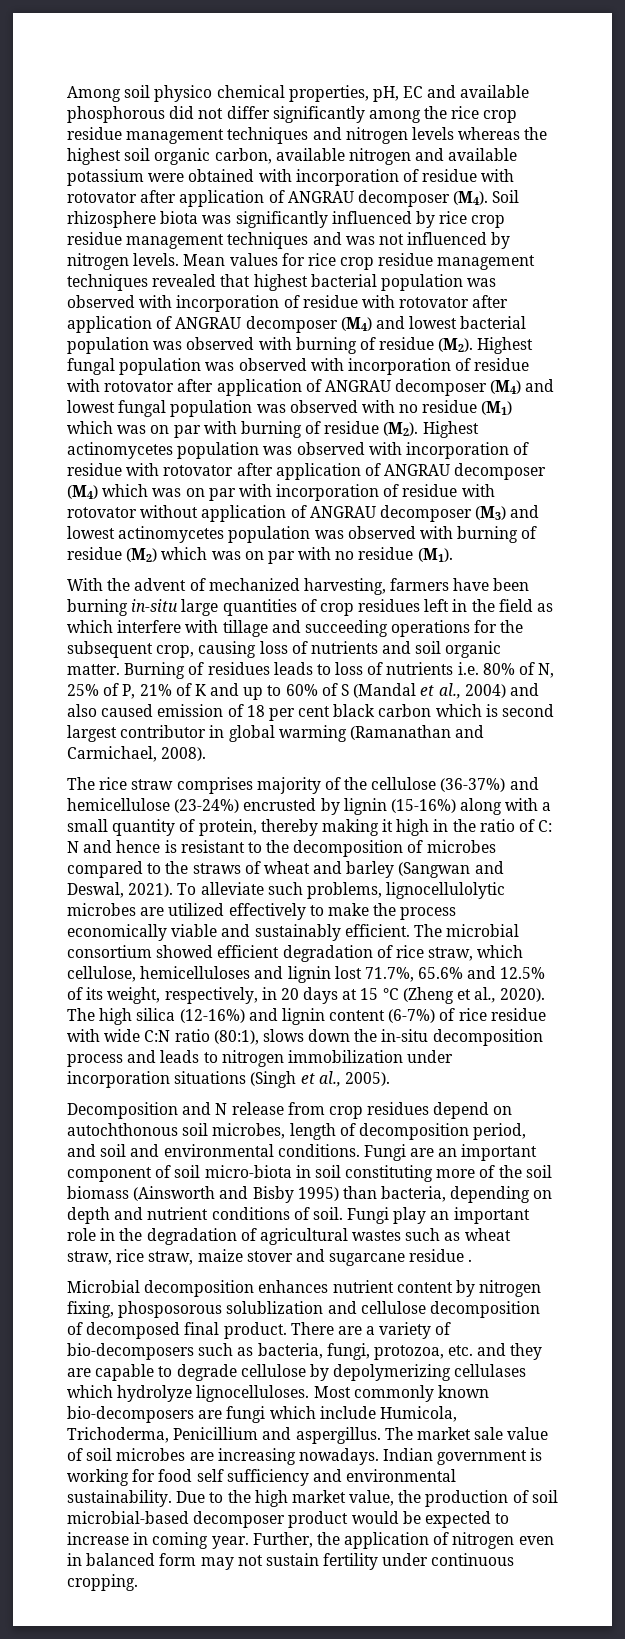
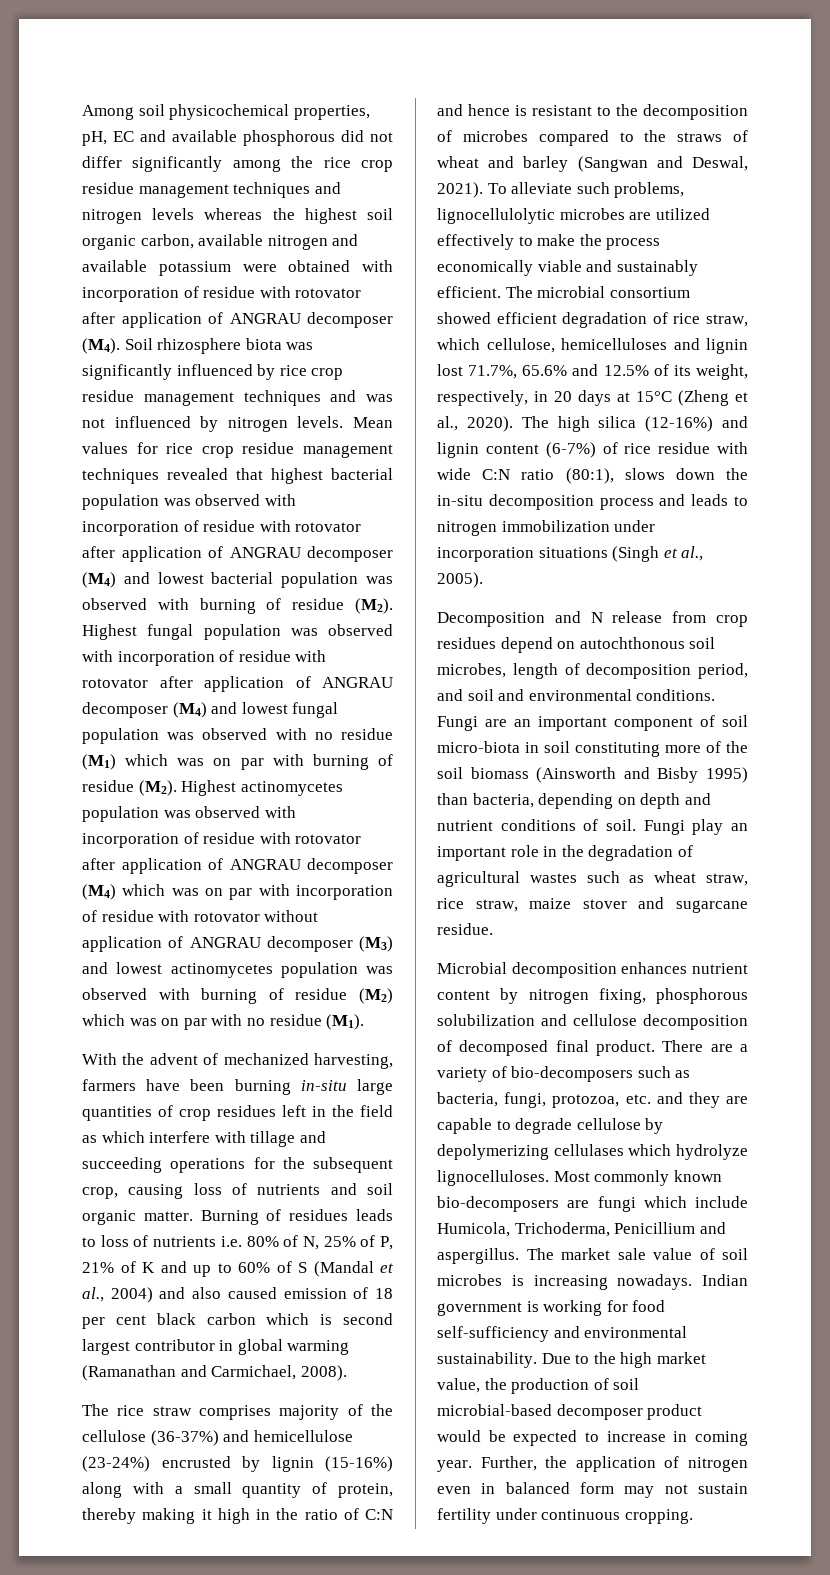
- Among soil physico chemical properties, pH, EC and available phosphorous did not differ significantly among the rice crop residue management techniques and nitrogen levels whereas the highest soil organic carbon, available nitrogen and available potassium were obtained with incorporation of residue with rotovator after application of ANGRAU decomposer (M4). Soil rhizosphere biota was significantly influenced by rice crop residue management techniques and was not influenced by nitrogen levels.
+ Among soil physicochemical properties, pH, EC and available phosphorous did not differ significantly among the rice crop residue management techniques and nitrogen levels whereas the highest soil organic carbon, available nitrogen and available potassium were obtained with incorporation of residue with rotovator after application of ANGRAU decomposer (M4). Soil rhizosphere biota was significantly influenced by rice crop residue management techniques and was not influenced by nitrogen levels.
- The rice straw comprises majority of the cellulose (36-37%) and hemicellulose (23-24%) encrusted by lignin (15-16%) along with a small quantity of protein, thereby making it high in the ratio of C: N and hence is resistant to the decomposition of microbes compared to the straws of wheat and barley (Sangwan and Deswal, 2021).
+ The rice straw comprises majority of the cellulose (36-37%) and hemicellulose (23-24%) encrusted by lignin (15-16%) along with a small quantity of protein, thereby making it high in the ratio of C:N and hence is resistant to the decomposition of microbes compared to the straws of wheat and barley (Sangwan and Deswal, 2021).
- The microbial consortium showed efficient degradation of rice straw, which cellulose, hemicelluloses and lignin lost 71.7%, 65.6% and 12.5% of its weight, respectively, in 20 days at 15 °C (Zheng et al., 2020).
+ The microbial consortium showed efficient degradation of rice straw, which cellulose, hemicelluloses and lignin lost 71.7%, 65.6% and 12.5% of its weight, respectively, in 20 days at 15°C (Zheng et al., 2020).
- Fungi play an important role in the degradation of agricultural wastes such as wheat straw, rice straw, maize stover and sugarcane residue .
+ Fungi play an important role in the degradation of agricultural wastes such as wheat straw, rice straw, maize stover and sugarcane residue.
- Microbial decomposition enhances nutrient content by nitrogen fixing, phosposorous solublization and cellulose decomposition of decomposed final product.
+ Microbial decomposition enhances nutrient content by nitrogen fixing, phosphorous solubilization and cellulose decomposition of decomposed final product.
- The market sale value of soil microbes are increasing nowadays.
+ The market sale value of soil microbes is increasing nowadays.
- Indian government is working for food self sufficiency and environmental sustainability.
+ Indian government is working for food self-sufficiency and environmental sustainability.

